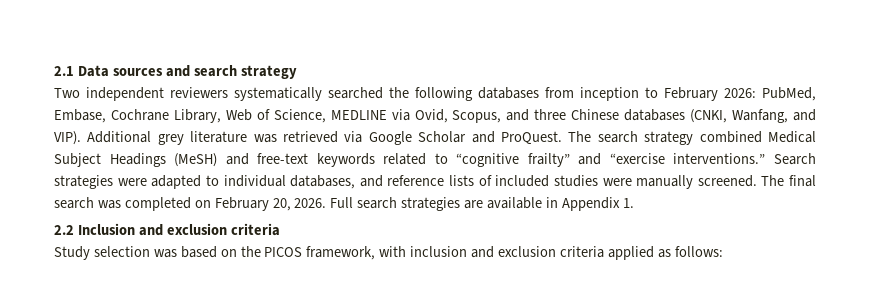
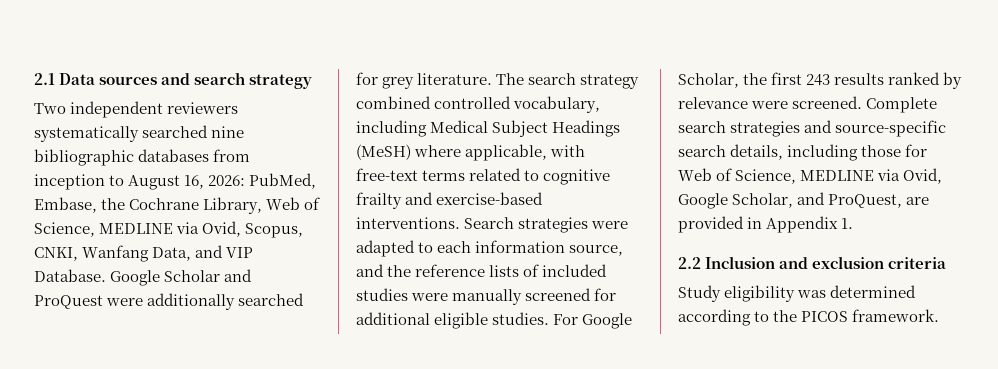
- Two independent reviewers systematically searched the following databases from inception to February 2026: PubMed, Embase, Cochrane Library, Web of Science, MEDLINE via Ovid, Scopus, and three Chinese databases (CNKI, Wanfang, and VIP). Additional grey literature was retrieved via Google Scholar and ProQuest.
+ Two independent reviewers systematically searched nine bibliographic databases from inception to August 16, 2026: PubMed, Embase, the Cochrane Library, Web of Science, MEDLINE via Ovid, Scopus, CNKI, Wanfang Data, and VIP Database. Google Scholar and ProQuest were additionally searched for grey literature.
- The search strategy combined Medical Subject Headings (MeSH) and free-text keywords related to “cognitive frailty” and “exercise interventions.”
+ The search strategy combined controlled vocabulary, including Medical Subject Headings (MeSH) where applicable, with free-text terms related to cognitive frailty and exercise-based interventions.
- Search strategies were adapted to individual databases, and reference lists of included studies were manually screened. The final search was completed on February 20, 2026. Full search strategies are available in Appendix 1.
+ Search strategies were adapted to each information source, and the reference lists of included studies were manually screened for additional eligible studies. For Google Scholar, the first 243 results ranked by relevance were screened. Complete search strategies and source-specific search details, including those for Web of Science, MEDLINE via Ovid, Google Scholar, and ProQuest, are provided in Appendix 1.
- Study selection was based on the PICOS framework, with inclusion and exclusion criteria applied as follows:
+ Study eligibility was determined according to the PICOS framework.

